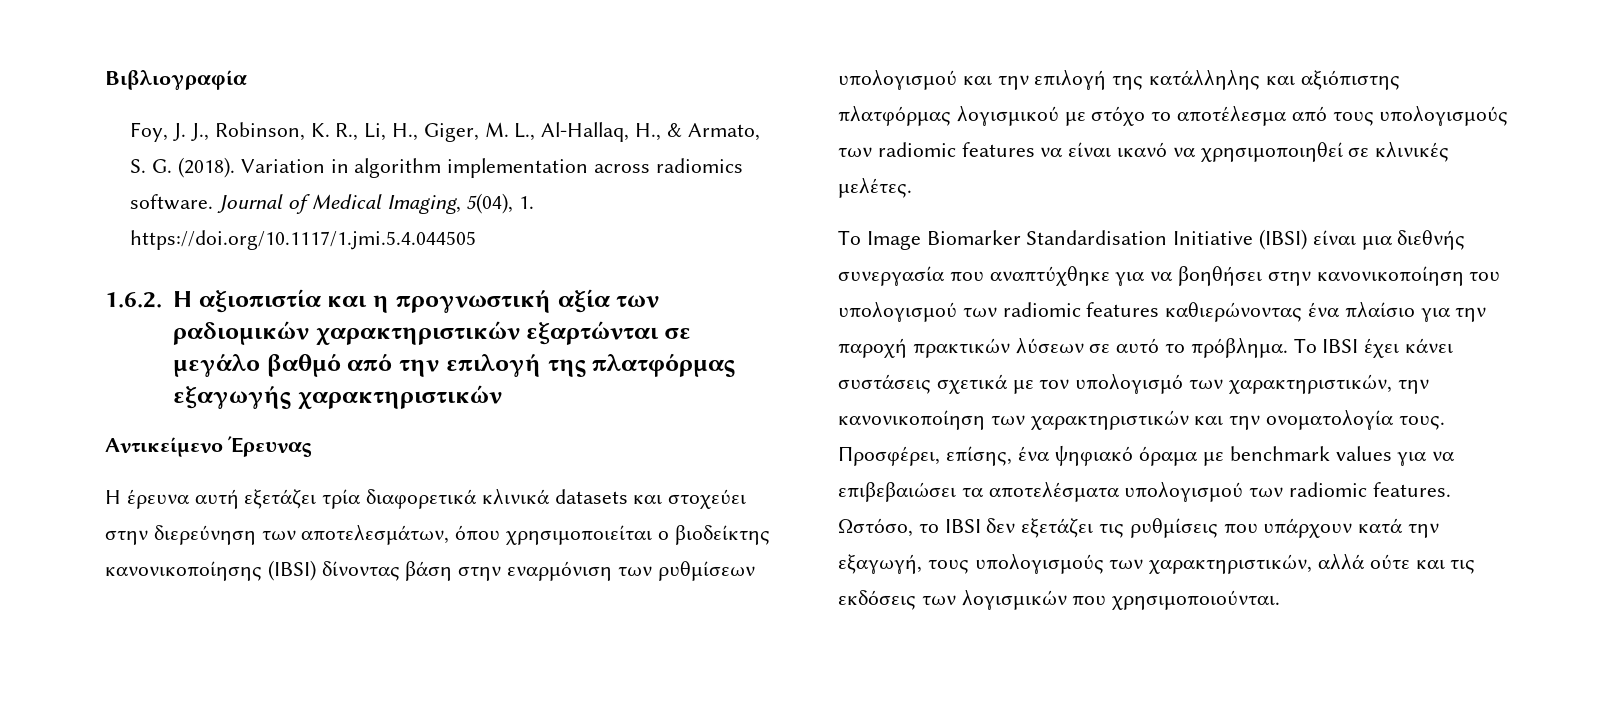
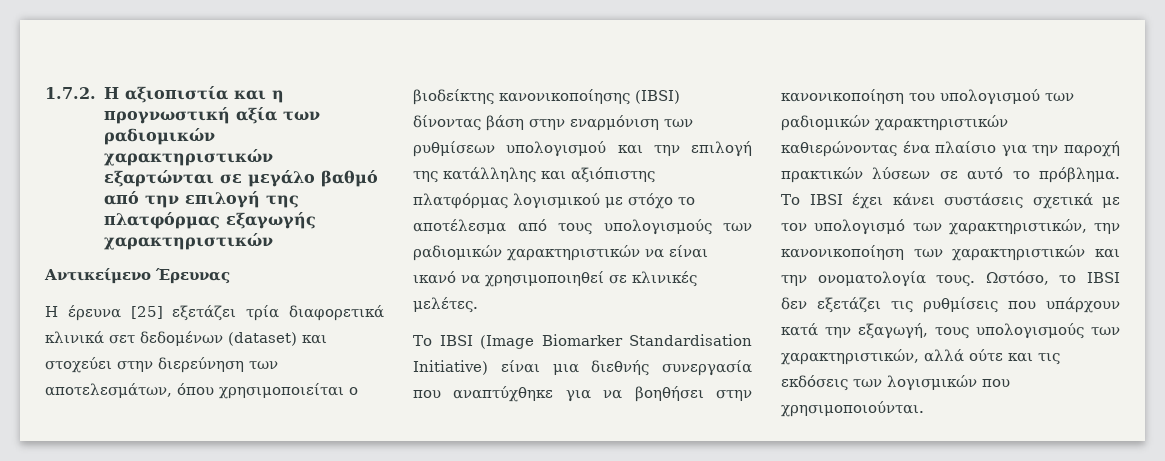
- Βιβλιογραφία
- Foy, J. J., Robinson, K. R., Li, H., Giger, M. L., Al-Hallaq, H., & Armato, S. G. (2018). Variation in algorithm implementation across radiomics software. Journal of Medical Imaging, 5(04), 1. https://doi.org/10.1117/1.jmi.5.4.044505
- 1.6.2. Η αξιοπιστία και η προγνωστική αξία των ραδιομικών χαρακτηριστικών εξαρτώνται σε μεγάλο βαθμό από την επιλογή της πλατφόρμας εξαγωγής χαρακτηριστικών
+ 1.7.2. Η αξιοπιστία και η προγνωστική αξία των ραδιομικών χαρακτηριστικών εξαρτώνται σε μεγάλο βαθμό από την επιλογή της πλατφόρμας εξαγωγής χαρακτηριστικών
- Η έρευνα αυτή εξετάζει τρία διαφορετικά κλινικά datasets και στοχεύει στην διερεύνηση των αποτελεσμάτων, όπου χρησιμοποιείται ο βιοδείκτης κανονικοποίησης (IBSI) δίνοντας βάση στην εναρμόνιση των ρυθμίσεων υπολογισμού και την επιλογή της κατάλληλης και αξιόπιστης πλατφόρμας λογισμικού με στόχο το αποτέλεσμα από τους υπολογισμούς των radiomic features να είναι ικανό να χρησιμοποιηθεί σε κλινικές μελέτες.
+ Η έρευνα [25] εξετάζει τρία διαφορετικά κλινικά σετ δεδομένων (dataset) και στοχεύει στην διερεύνηση των αποτελεσμάτων, όπου χρησιμοποιείται ο βιοδείκτης κανονικοποίησης (IBSI) δίνοντας βάση στην εναρμόνιση των ρυθμίσεων υπολογισμού και την επιλογή της κατάλληλης και αξιόπιστης πλατφόρμας λογισμικού με στόχο το αποτέλεσμα από τους υπολογισμούς των ραδιομικών χαρακτηριστικών να είναι ικανό να χρησιμοποιηθεί σε κλινικές μελέτες.
- Το Image Biomarker Standardisation Initiative (IBSI) είναι μια διεθνής συνεργασία που αναπτύχθηκε για να βοηθήσει στην κανονικοποίηση του υπολογισμού των radiomic features καθιερώνοντας ένα πλαίσιο για την παροχή πρακτικών λύσεων σε αυτό το πρόβλημα.
+ Το IBSI (Image Biomarker Standardisation Initiative) είναι μια διεθνής συνεργασία που αναπτύχθηκε για να βοηθήσει στην κανονικοποίηση του υπολογισμού των ραδιομικών χαρακτηριστικών καθιερώνοντας ένα πλαίσιο για την παροχή πρακτικών λύσεων σε αυτό το πρόβλημα.
- Προσφέρει, επίσης, ένα ψηφιακό όραμα με benchmark values για να επιβεβαιώσει τα αποτελέσματα υπολογισμού των radiomic features.

